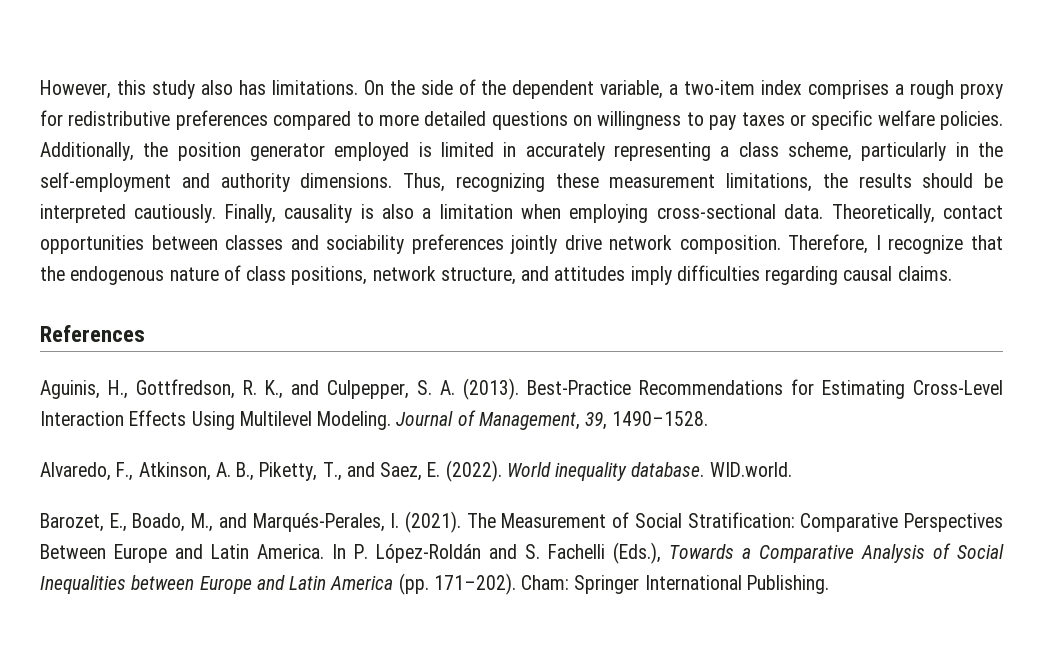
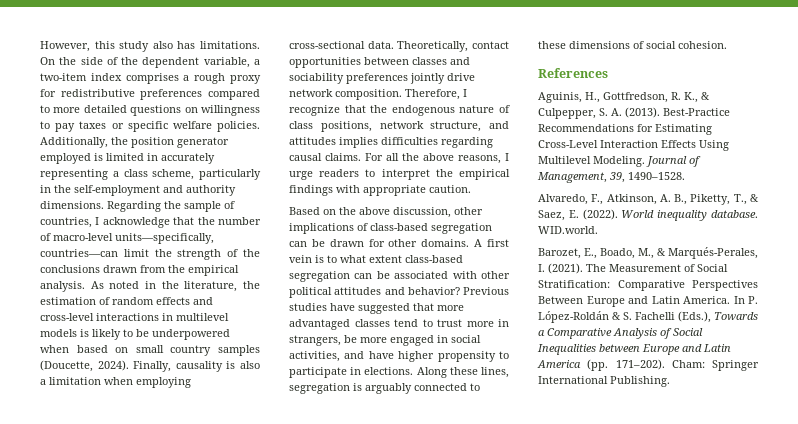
- Thus, recognizing these measurement limitations, the results should be interpreted cautiously.
+ Regarding the sample of countries, I acknowledge that the number of macro-level units—specifically, countries—can limit the strength of the conclusions drawn from the empirical analysis. As noted in the literature, the estimation of random effects and cross-level interactions in multilevel models is likely to be underpowered when based on small country samples (Doucette, 2024).
- Therefore, I recognize that the endogenous nature of class positions, network structure, and attitudes imply difficulties regarding causal claims.
+ Therefore, I recognize that the endogenous nature of class positions, network structure, and attitudes implies difficulties regarding causal claims. For all the above reasons, I urge readers to interpret the empirical findings with appropriate caution.
+ Based on the above discussion, other implications of class-based segregation can be drawn for other domains. A first vein is to what extent class-based segregation can be associated with other political attitudes and behavior? Previous studies have suggested that more advantaged classes tend to trust more in strangers, be more engaged in social activities, and have higher propensity to participate in elections. Along these lines, segregation is arguably connected to these dimensions of social cohesion.
- Aguinis, H., Gottfredson, R. K., and Culpepper, S. A. (2013).
+ Aguinis, H., Gottfredson, R. K., & Culpepper, S. A. (2013).
- Alvaredo, F., Atkinson, A. B., Piketty, T., and Saez, E. (2022).
+ Alvaredo, F., Atkinson, A. B., Piketty, T., & Saez, E. (2022).
- Barozet, E., Boado, M., and Marqués-Perales, I. (2021).
+ Barozet, E., Boado, M., & Marqués-Perales, I. (2021).
- In P. López-Roldán and S. Fachelli (Eds.), Towards a Comparative Analysis of Social Inequalities between Europe and Latin America (pp. 171–202).
+ In P. López-Roldán & S. Fachelli (Eds.), Towards a Comparative Analysis of Social Inequalities between Europe and Latin America (pp. 171–202).

